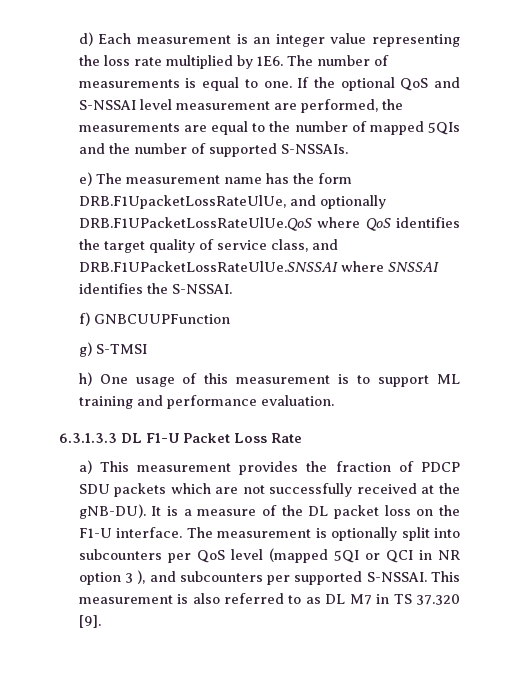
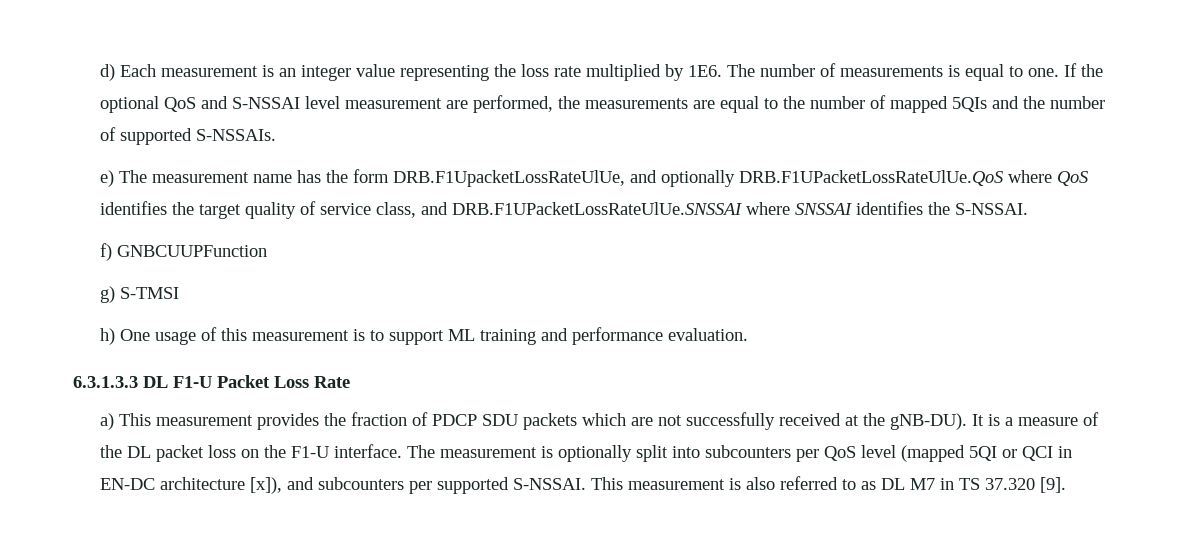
- The measurement is optionally split into subcounters per QoS level (mapped 5QI or QCI in NR option 3 ), and subcounters per supported S-NSSAI.
+ The measurement is optionally split into subcounters per QoS level (mapped 5QI or QCI in EN-DC architecture [x]), and subcounters per supported S-NSSAI.

